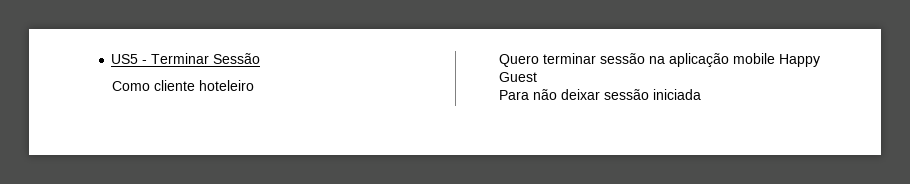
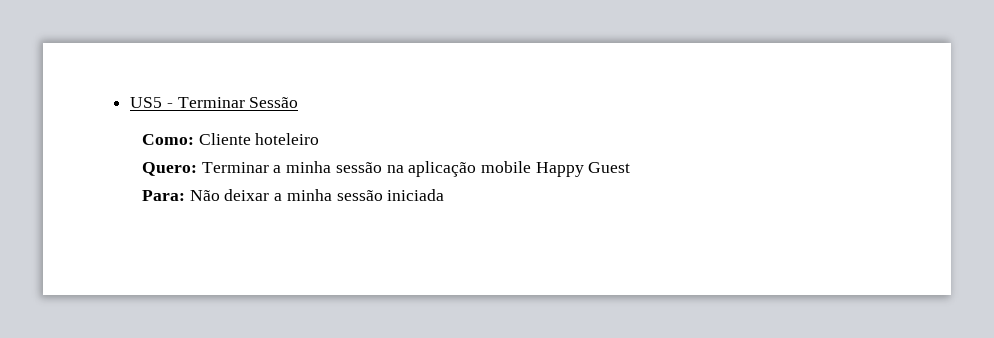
- Como cliente hoteleiro
+ Como: Cliente hoteleiro
- Quero terminar sessão na aplicação mobile Happy Guest
+ Quero: Terminar a minha sessão na aplicação mobile Happy Guest
- Para não deixar sessão iniciada
+ Para: Não deixar a minha sessão iniciada

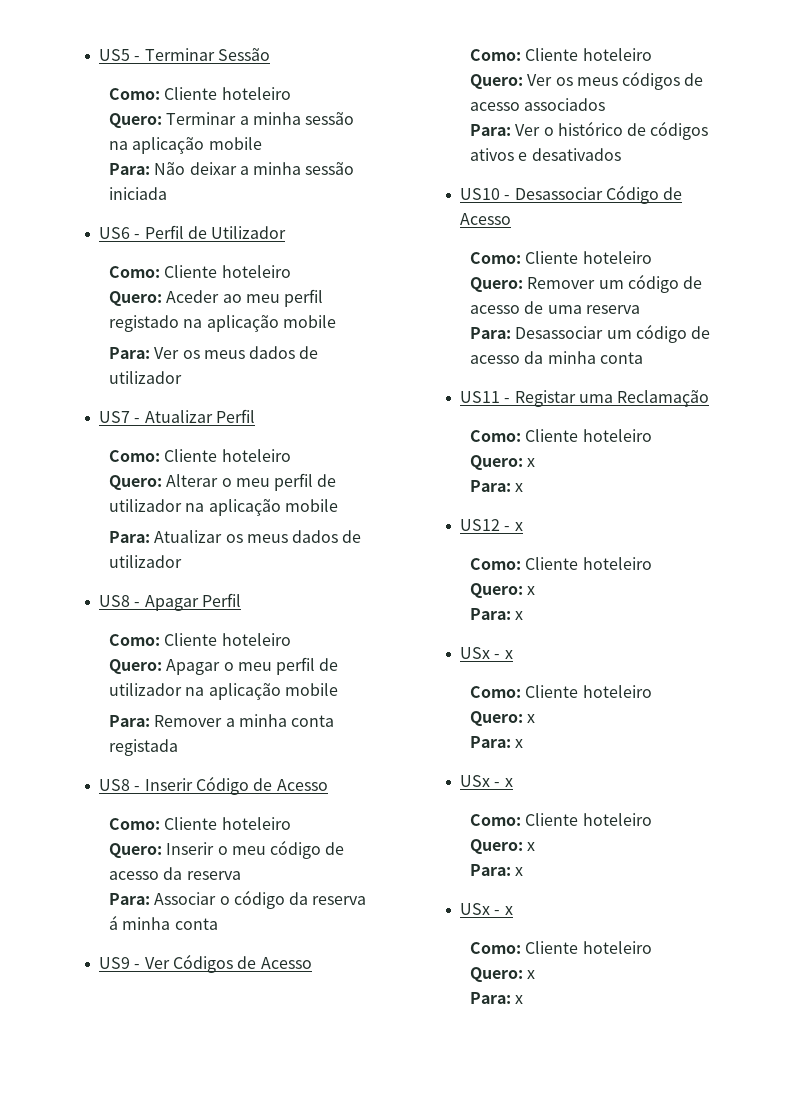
- Quero: Terminar a minha sessão na aplicação mobile Happy Guest
+ Quero: Terminar a minha sessão na aplicação mobile
+ US6 - Perfil de Utilizador
+ Como: Cliente hoteleiro
+ Quero: Aceder ao meu perfil registado na aplicação mobile
+ Para: Ver os meus dados de utilizador
+ US7 - Atualizar Perfil
+ Como: Cliente hoteleiro
+ Quero: Alterar o meu perfil de utilizador na aplicação mobile
+ Para: Atualizar os meus dados de utilizador
+ US8 - Apagar Perfil
+ Como: Cliente hoteleiro
+ Quero: Apagar o meu perfil de utilizador na aplicação mobile
+ Para: Remover a minha conta registada
+ US8 - Inserir Código de Acesso
+ Como: Cliente hoteleiro
+ Quero: Inserir o meu código de acesso da reserva
+ Para: Associar o código da reserva á minha conta
+ US9 - Ver Códigos de Acesso
+ Como: Cliente hoteleiro
+ Quero: Ver os meus códigos de acesso associados
+ Para: Ver o histórico de códigos ativos e desativados
+ US10 - Desassociar Código de Acesso
+ Como: Cliente hoteleiro
+ Quero: Remover um código de acesso de uma reserva
+ Para: Desassociar um código de acesso da minha conta
+ US11 - Registar uma Reclamação
+ Como: Cliente hoteleiro
+ Quero: x
+ Para: x
+ US12 - x
+ Como: Cliente hoteleiro
+ Quero: x
+ Para: x
+ USx - x
+ Como: Cliente hoteleiro
+ Quero: x
+ Para: x
+ USx - x
+ Como: Cliente hoteleiro
+ Quero: x
+ Para: x
+ USx - x
+ Como: Cliente hoteleiro
+ Quero: x
+ Para: x

